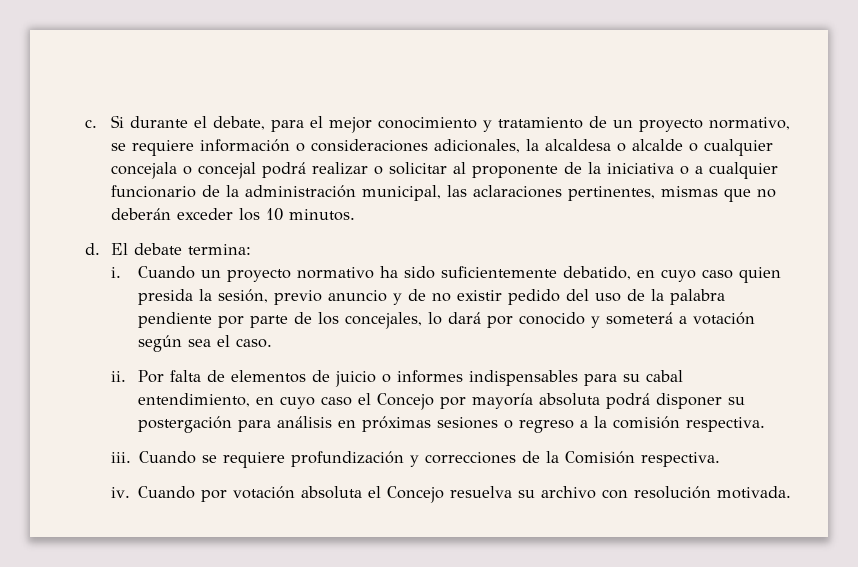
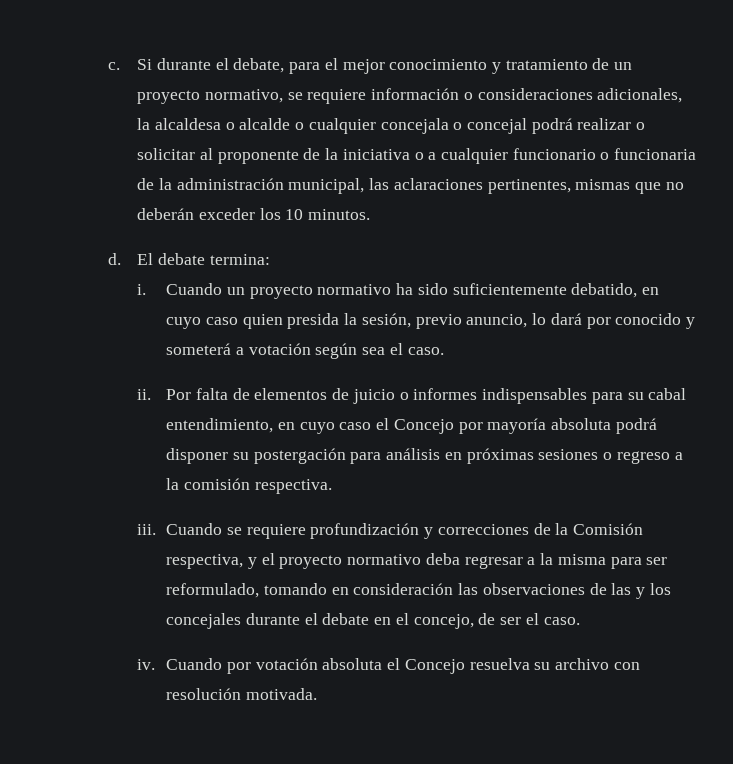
- Si durante el debate, para el mejor conocimiento y tratamiento de un proyecto normativo, se requiere información o consideraciones adicionales, la alcaldesa o alcalde o cualquier concejala o concejal podrá realizar o solicitar al proponente de la iniciativa o a cualquier funcionario de la administración municipal, las aclaraciones pertinentes, mismas que no deberán exceder los 10 minutos.
+ Si durante el debate, para el mejor conocimiento y tratamiento de un proyecto normativo, se requiere información o consideraciones adicionales, la alcaldesa o alcalde o cualquier concejala o concejal podrá realizar o solicitar al proponente de la iniciativa o a cualquier funcionario o funcionaria de la administración municipal, las aclaraciones pertinentes, mismas que no deberán exceder los 10 minutos.
- Cuando un proyecto normativo ha sido suficientemente debatido, en cuyo caso quien presida la sesión, previo anuncio y de no existir pedido del uso de la palabra pendiente por parte de los concejales, lo dará por conocido y someterá a votación según sea el caso.
+ Cuando un proyecto normativo ha sido suficientemente debatido, en cuyo caso quien presida la sesión, previo anuncio, lo dará por conocido y someterá a votación según sea el caso.
- Cuando se requiere profundización y correcciones de la Comisión respectiva.
+ Cuando se requiere profundización y correcciones de la Comisión respectiva, y el proyecto normativo deba regresar a la misma para ser reformulado, tomando en consideración las observaciones de las y los concejales durante el debate en el concejo, de ser el caso.

